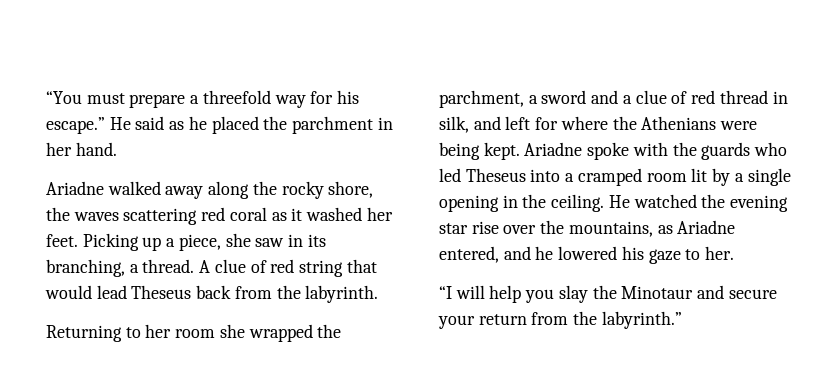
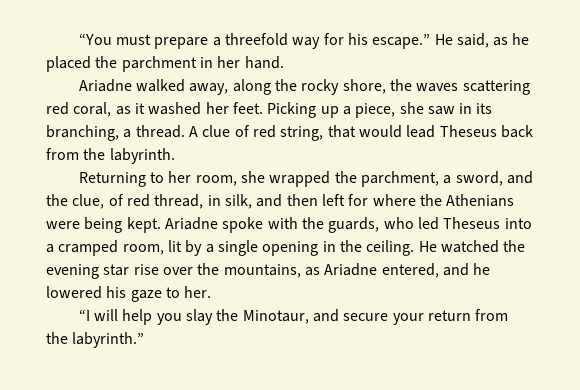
- He said as he placed the parchment in her hand.
+ He said, as he placed the parchment in her hand.
- Ariadne walked away along the rocky shore, the waves scattering red coral as it washed her feet.
+ Ariadne walked away, along the rocky shore, the waves scattering red coral, as it washed her feet.
- A clue of red string that would lead Theseus back from the labyrinth.
+ A clue of red string, that would lead Theseus back from the labyrinth.
- Returning to her room she wrapped the parchment, a sword and a clue of red thread in silk, and left for where the Athenians were being kept.
+ Returning to her room, she wrapped the parchment, a sword, and the clue, of red thread, in silk, and then left for where the Athenians were being kept.
- Ariadne spoke with the guards who led Theseus into a cramped room lit by a single opening in the ceiling.
+ Ariadne spoke with the guards, who led Theseus into a cramped room, lit by a single opening in the ceiling.
- “I will help you slay the Minotaur and secure your return from the labyrinth.”
+ “I will help you slay the Minotaur, and secure your return from the labyrinth.”

